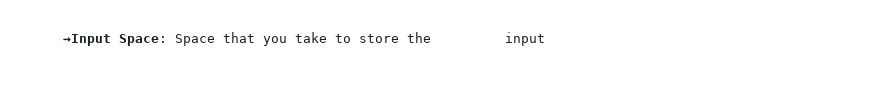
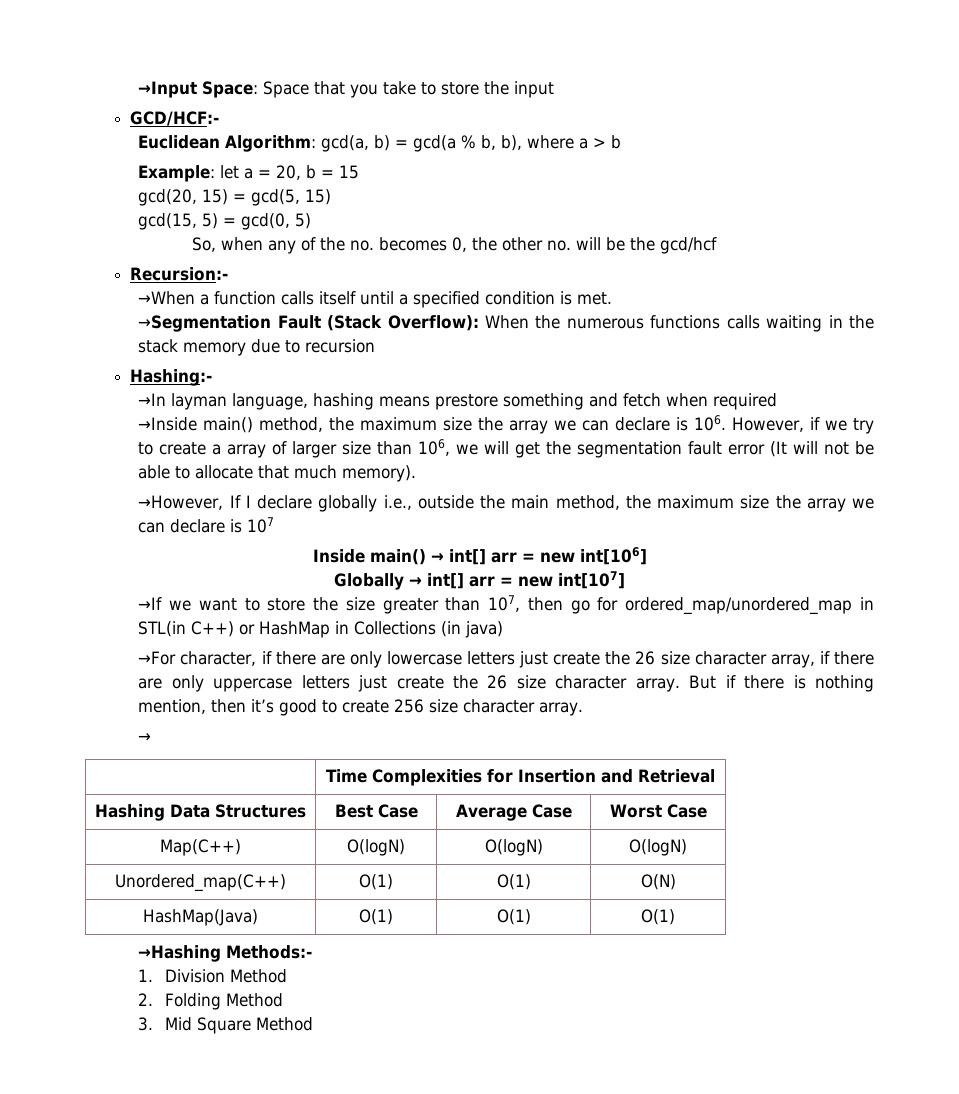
+ GCD/HCF:-
+ Euclidean Algorithm: gcd(a, b) = gcd(a % b, b), where a > b
+ Example: let a = 20, b = 15
+ gcd(20, 15) = gcd(5, 15)
+ gcd(15, 5) = gcd(0, 5)
+ So, when any of the no. becomes 0, the other no. will be the gcd/hcf
+ Recursion:-
+ →When a function calls itself until a specified condition is met.
+ →Segmentation Fault (Stack Overflow): When the numerous functions calls waiting in the stack memory due to recursion
+ Hashing:-
+ →In layman language, hashing means prestore something and fetch when required
+ →Inside main() method, the maximum size the array we can declare is 106. However, if we try to create a array of larger size than 106, we will get the segmentation fault error (It will not be able to allocate that much memory).
+ →However, If I declare globally i.e., outside the main method, the maximum size the array we can declare is 107
+ Inside main() → int[] arr = new int[106]
+ Globally → int[] arr = new int[107]
+ →If we want to store the size greater than 107, then go for ordered_map/unordered_map in STL(in C++) or HashMap in Collections (in java)
+ →For character, if there are only lowercase letters just create the 26 size character array, if there are only uppercase letters just create the 26 size character array. But if there is nothing mention, then it’s good to create 256 size character array.
+ →
+ | Time Complexities for Insertion and Retrieval
+ Hashing Data Structures | Best Case | Average Case | Worst Case
+ Map(C++) | O(logN) | O(logN) | O(logN)
+ Unordered_map(C++) | O(1) | O(1) | O(N)
+ HashMap(Java) | O(1) | O(1) | O(1)
+ →Hashing Methods:-
+ 1. Division Method
+ 2. Folding Method
+ 3. Mid Square Method

